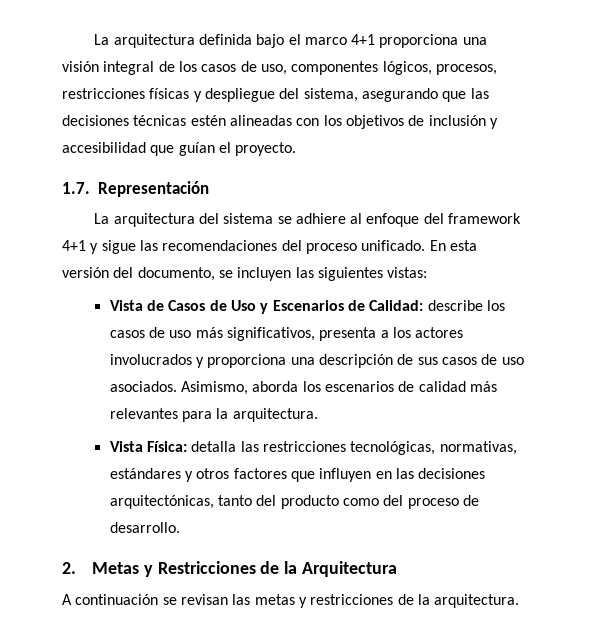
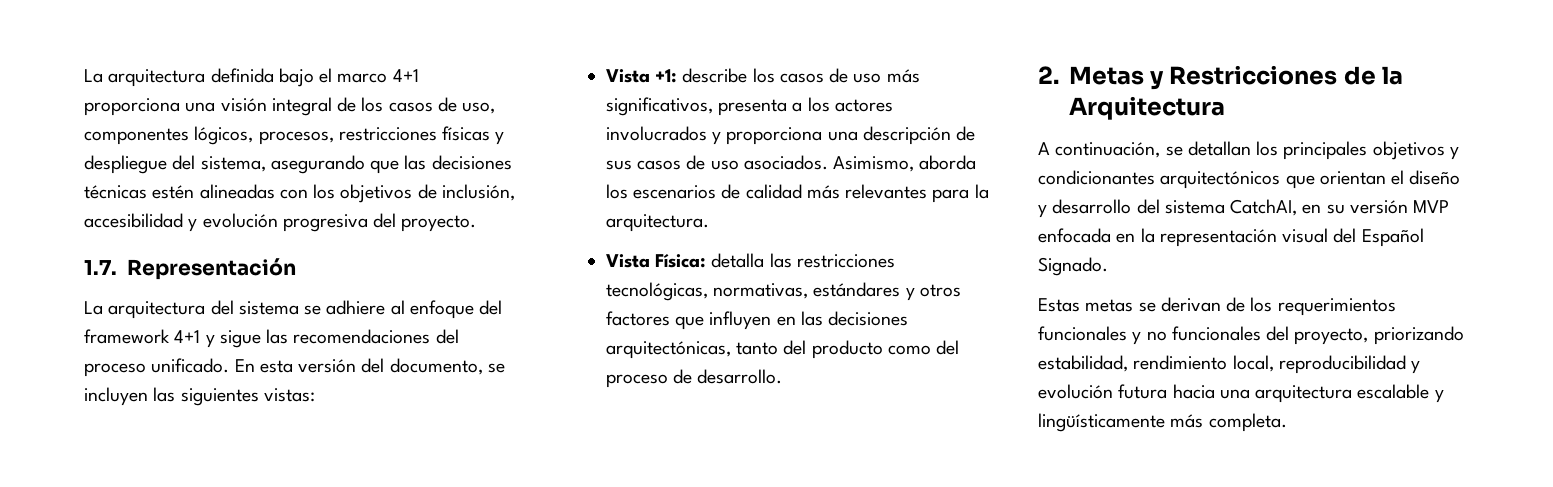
- La arquitectura definida bajo el marco 4+1 proporciona una visión integral de los casos de uso, componentes lógicos, procesos, restricciones físicas y despliegue del sistema, asegurando que las decisiones técnicas estén alineadas con los objetivos de inclusión y accesibilidad que guían el proyecto.
+ La arquitectura definida bajo el marco 4+1 proporciona una visión integral de los casos de uso, componentes lógicos, procesos, restricciones físicas y despliegue del sistema, asegurando que las decisiones técnicas estén alineadas con los objetivos de inclusión, accesibilidad y evolución progresiva del proyecto.
- Vista de Casos de Uso y Escenarios de Calidad: describe los casos de uso más significativos, presenta a los actores involucrados y proporciona una descripción de sus casos de uso asociados.
+ Vista +1: describe los casos de uso más significativos, presenta a los actores involucrados y proporciona una descripción de sus casos de uso asociados.
- A continuación se revisan las metas y restricciones de la arquitectura.
+ A continuación, se detallan los principales objetivos y condicionantes arquitectónicos que orientan el diseño y desarrollo del sistema CatchAI, en su versión MVP enfocada en la representación visual del Español Signado.
+ Estas metas se derivan de los requerimientos funcionales y no funcionales del proyecto, priorizando estabilidad, rendimiento local, reproducibilidad y evolución futura hacia una arquitectura escalable y lingüísticamente más completa.

